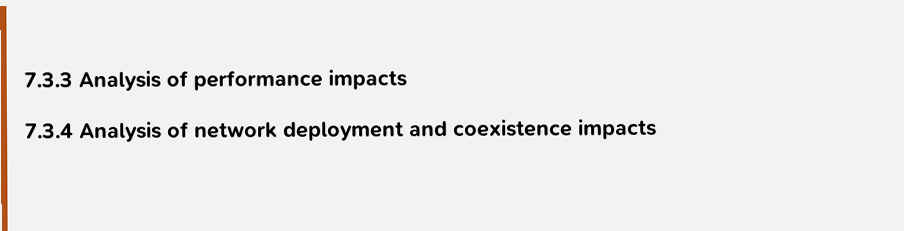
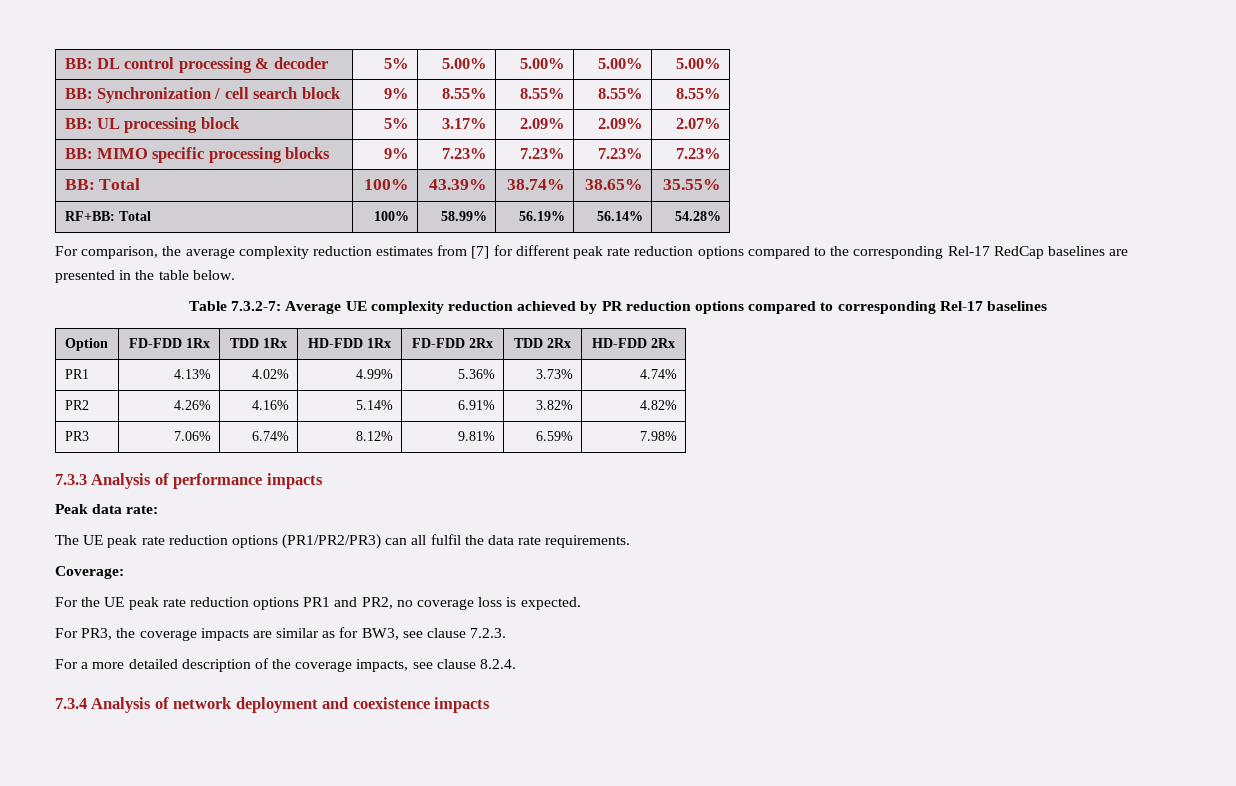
+ BB: DL control processing & decoder | 5% | 5.00% | 5.00% | 5.00% | 5.00%
+ BB: Synchronization / cell search block | 9% | 8.55% | 8.55% | 8.55% | 8.55%
+ BB: UL processing block | 5% | 3.17% | 2.09% | 2.09% | 2.07%
+ BB: MIMO specific processing blocks | 9% | 7.23% | 7.23% | 7.23% | 7.23%
+ BB: Total | 100% | 43.39% | 38.74% | 38.65% | 35.55%
+ RF+BB: Total | 100% | 58.99% | 56.19% | 56.14% | 54.28%
+ For comparison, the average complexity reduction estimates from [7] for different peak rate reduction options compared to the corresponding Rel-17 RedCap baselines are presented in the table below.
+ Table 7.3.2-7: Average UE complexity reduction achieved by PR reduction options compared to corresponding Rel-17 baselines
+ Option | FD-FDD 1Rx | TDD 1Rx | HD-FDD 1Rx | FD-FDD 2Rx | TDD 2Rx | HD-FDD 2Rx
+ PR1 | 4.13% | 4.02% | 4.99% | 5.36% | 3.73% | 4.74%
+ PR2 | 4.26% | 4.16% | 5.14% | 6.91% | 3.82% | 4.82%
+ PR3 | 7.06% | 6.74% | 8.12% | 9.81% | 6.59% | 7.98%
+ Peak data rate:
+ The UE peak rate reduction options (PR1/PR2/PR3) can all fulfil the data rate requirements.
+ Coverage:
+ For the UE peak rate reduction options PR1 and PR2, no coverage loss is expected.
+ For PR3, the coverage impacts are similar as for BW3, see clause 7.2.3.
+ For a more detailed description of the coverage impacts, see clause 8.2.4.

